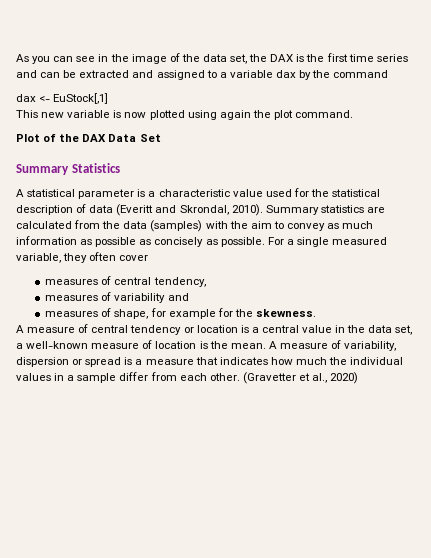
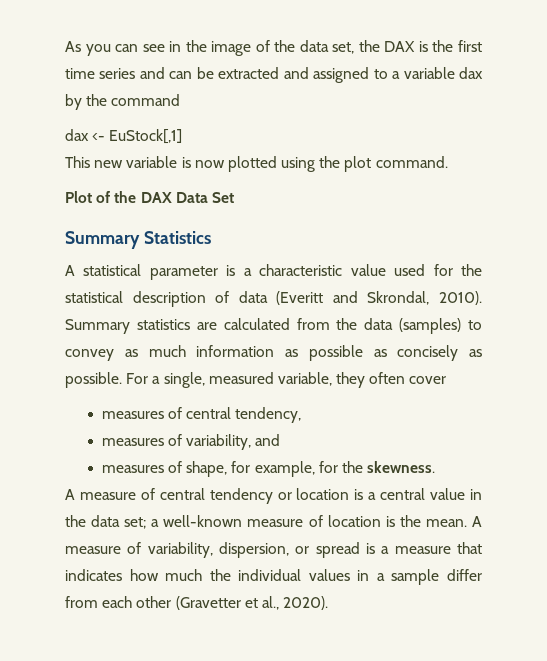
- This new variable is now plotted using again the plot command.
+ This new variable is now plotted using the plot command.
- Summary statistics are calculated from the data (samples) with the aim to convey as much information as possible as concisely as possible.
+ Summary statistics are calculated from the data (samples) to convey as much information as possible as concisely as possible.
- For a single measured variable, they often cover
+ For a single, measured variable, they often cover
- measures of variability and
+ measures of variability, and
- measures of shape, for example for the skewness.
+ measures of shape, for example, for the skewness.
- A measure of central tendency or location is a central value in the data set, a well-known measure of location is the mean.
+ A measure of central tendency or location is a central value in the data set; a well-known measure of location is the mean.
- A measure of variability, dispersion or spread is a measure that indicates how much the individual values in a sample differ from each other. (Gravetter et al., 2020)
+ A measure of variability, dispersion, or spread is a measure that indicates how much the individual values in a sample differ from each other (Gravetter et al., 2020).

